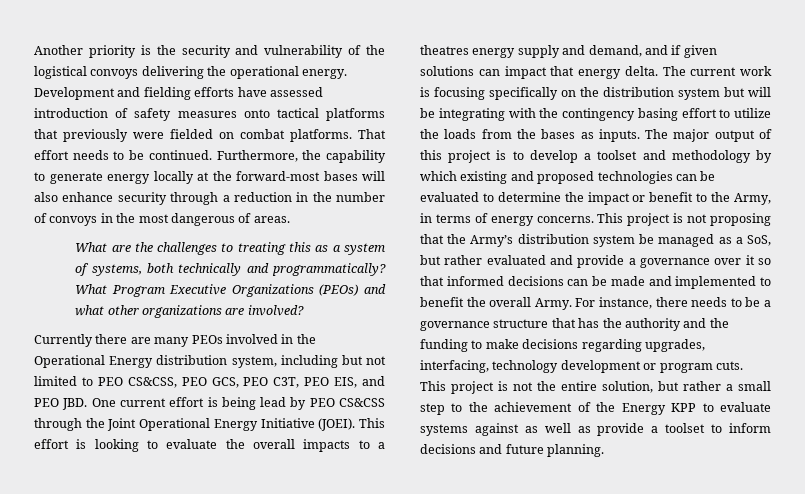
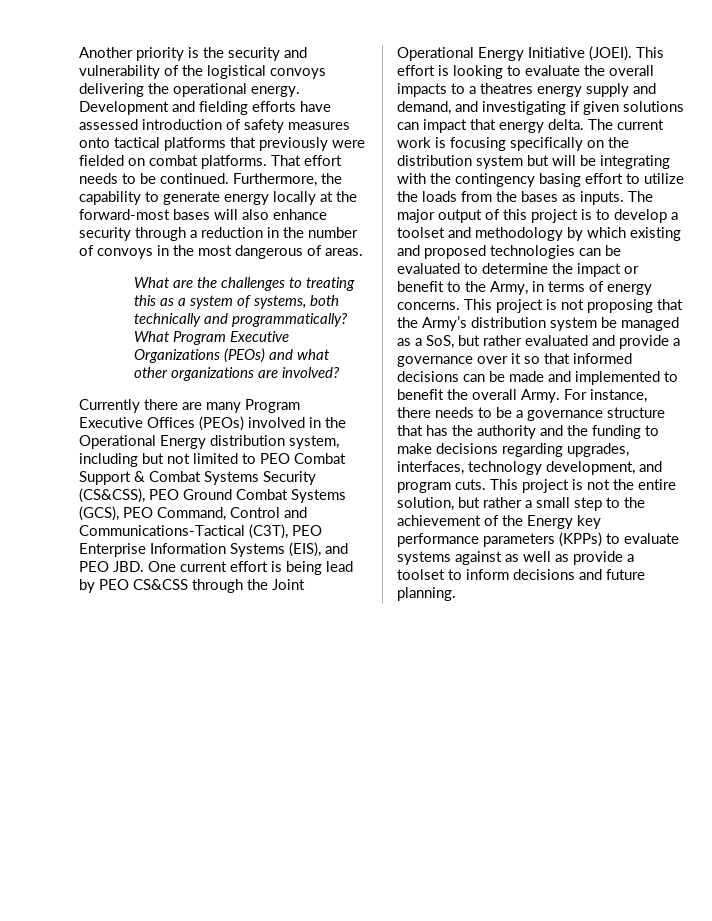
- Currently there are many PEOs involved in the Operational Energy distribution system, including but not limited to PEO CS&CSS, PEO GCS, PEO C3T, PEO EIS, and PEO JBD. One current effort is being lead by PEO CS&CSS through the Joint Operational Energy Initiative (JOEI).
+ Currently there are many Program Executive Offices (PEOs) involved in the Operational Energy distribution system, including but not limited to PEO Combat Support & Combat Systems Security (CS&CSS), PEO Ground Combat Systems (GCS), PEO Command, Control and Communications-Tactical (C3T), PEO Enterprise Information Systems (EIS), and PEO JBD. One current effort is being lead by PEO CS&CSS through the Joint Operational Energy Initiative (JOEI).
- This effort is looking to evaluate the overall impacts to a theatres energy supply and demand, and if given solutions can impact that energy delta.
+ This effort is looking to evaluate the overall impacts to a theatres energy supply and demand, and investigating if given solutions can impact that energy delta.
- For instance, there needs to be a governance structure that has the authority and the funding to make decisions regarding upgrades, interfacing, technology development or program cuts.
+ For instance, there needs to be a governance structure that has the authority and the funding to make decisions regarding upgrades, interfaces, technology development, and program cuts.
- This project is not the entire solution, but rather a small step to the achievement of the Energy KPP to evaluate systems against as well as provide a toolset to inform decisions and future planning.
+ This project is not the entire solution, but rather a small step to the achievement of the Energy key performance parameters (KPPs) to evaluate systems against as well as provide a toolset to inform decisions and future planning.

